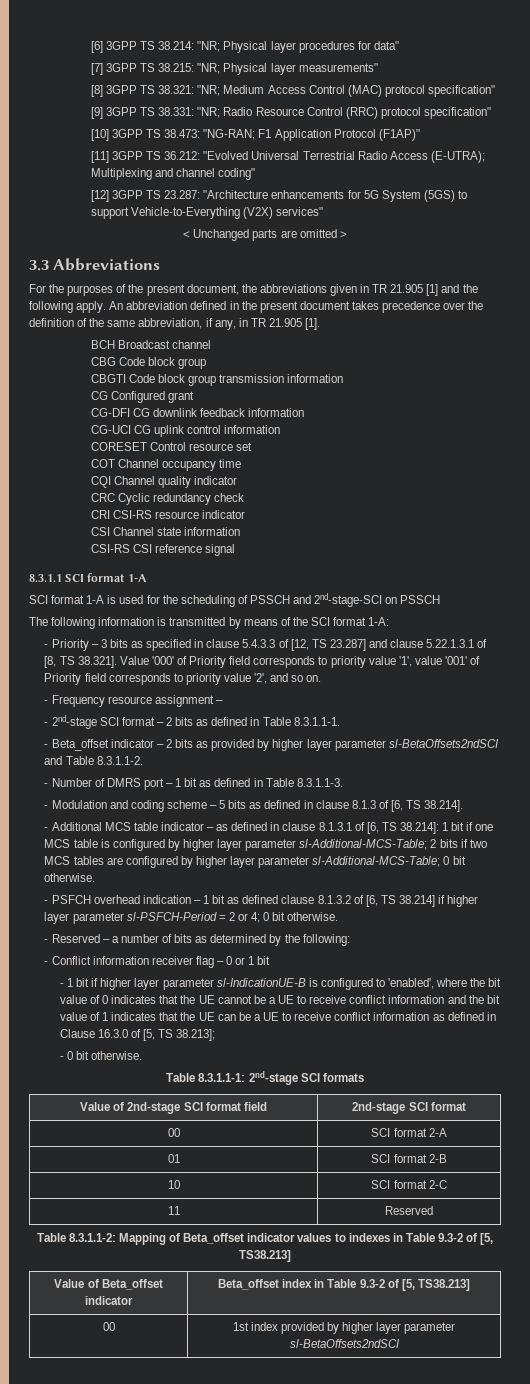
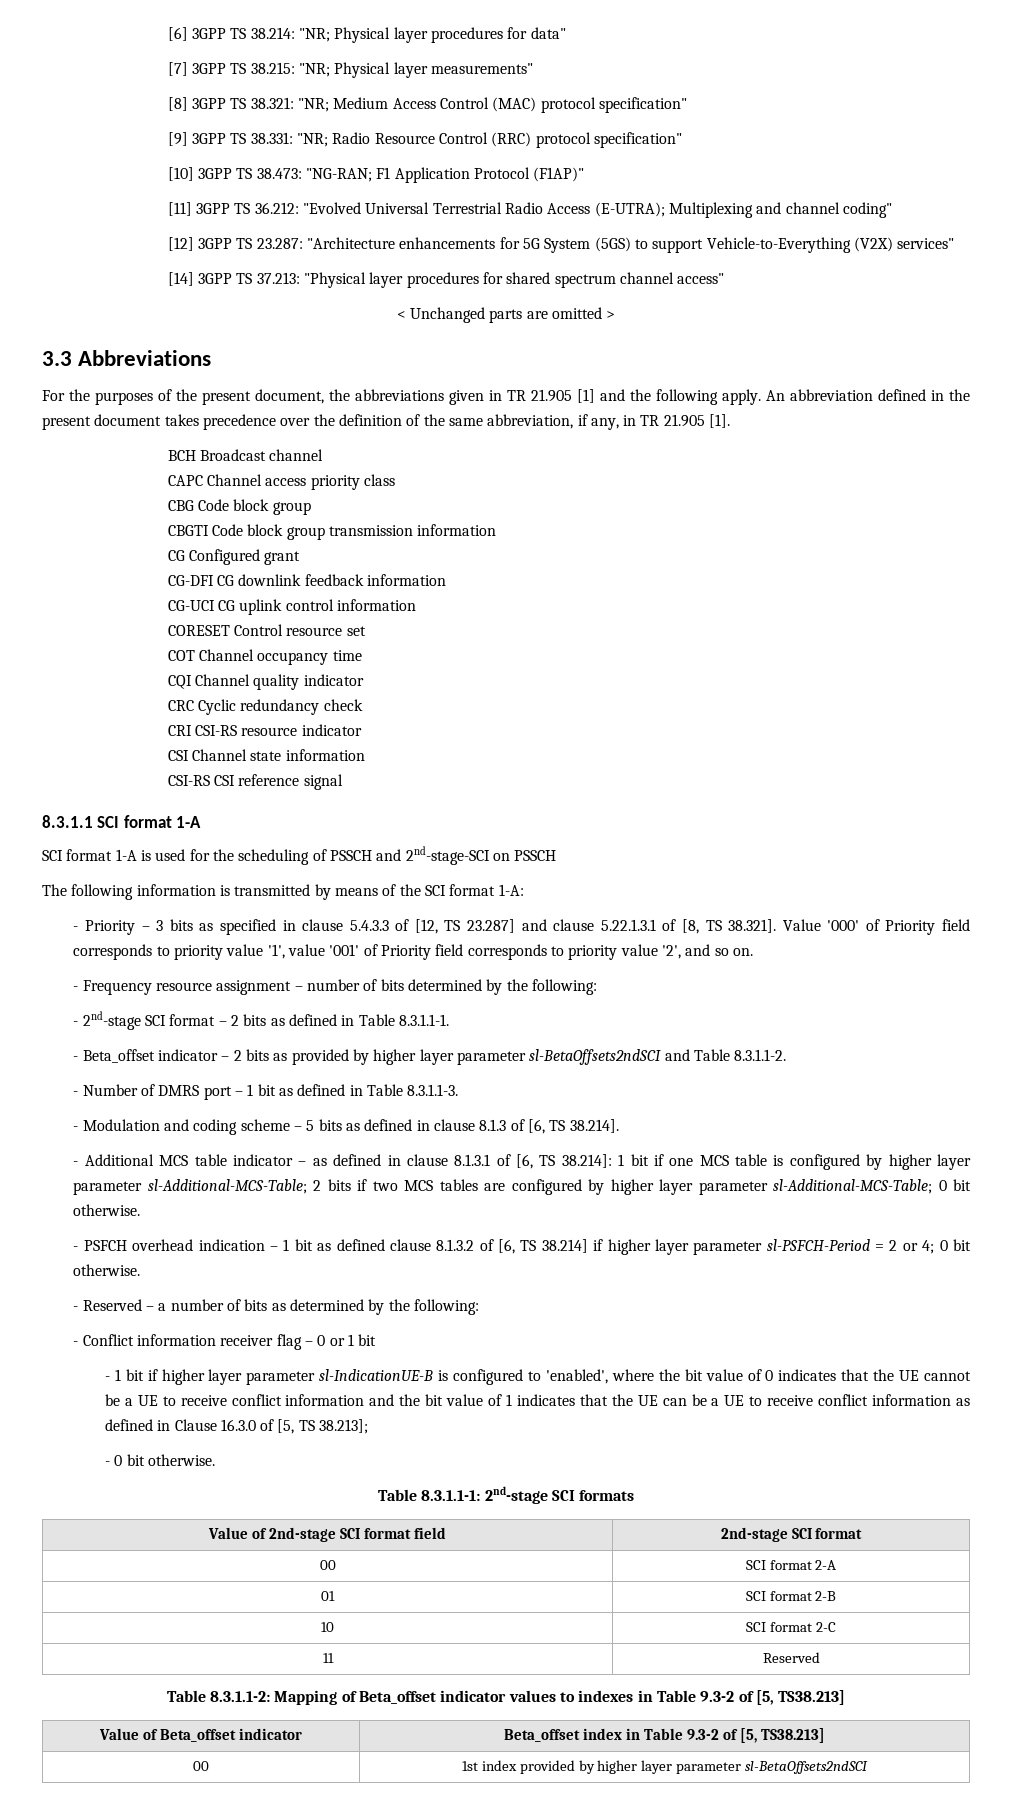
+ [14] 3GPP TS 37.213: "Physical layer procedures for shared spectrum channel access"
+ CAPC Channel access priority class
- - Frequency resource assignment –
+ - Frequency resource assignment – number of bits determined by the following:

